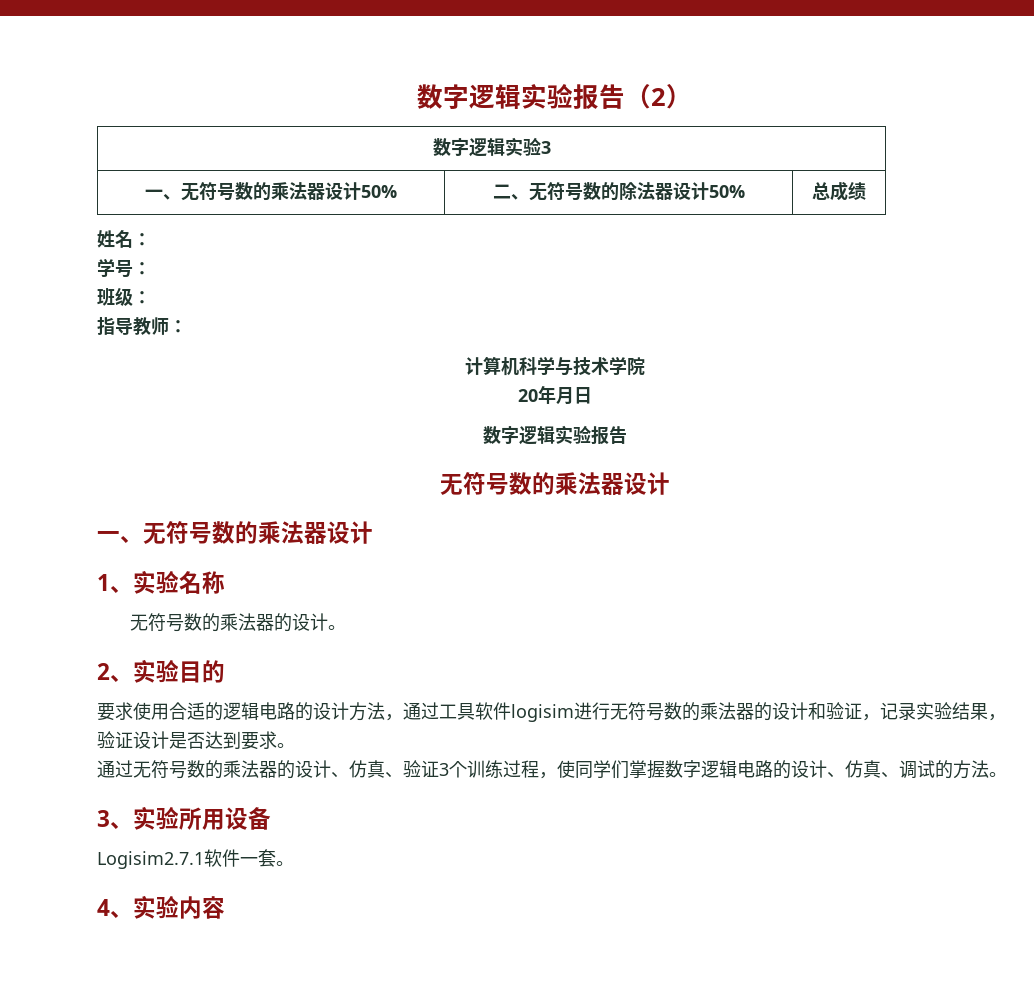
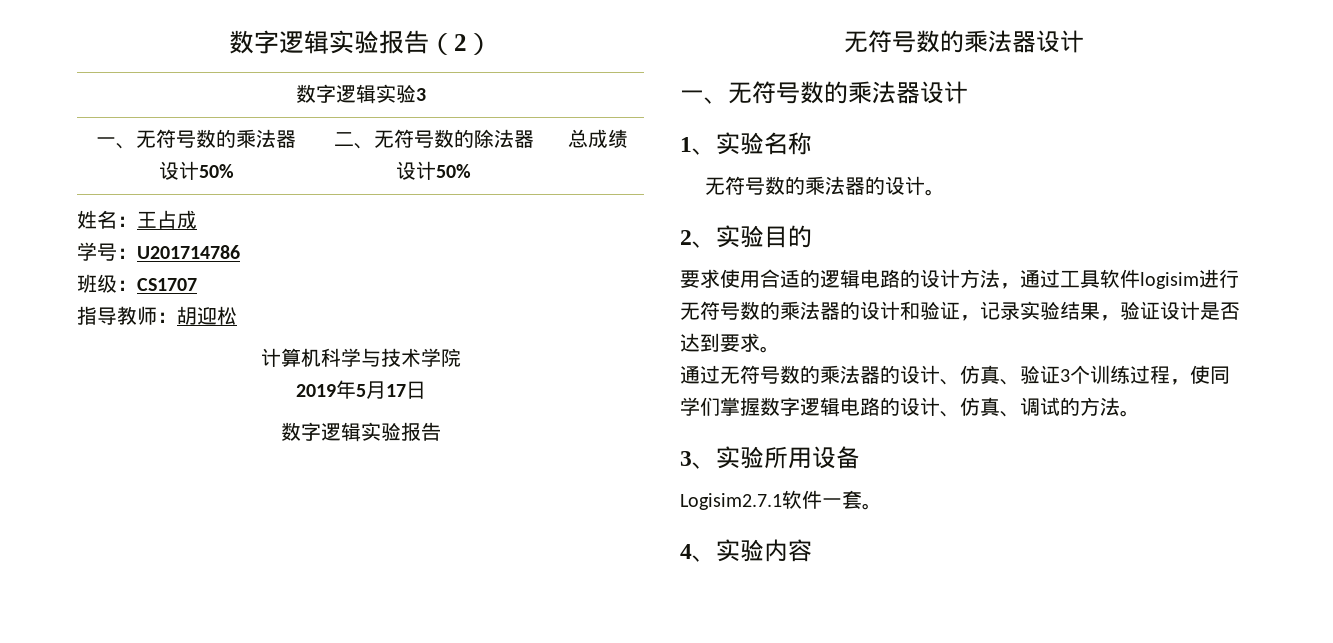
- 姓名：
+ 姓名：王占成
- 学号：
+ 学号：U201714786
- 班级：
+ 班级：CS1707
- 指导教师：
+ 指导教师：胡迎松
- 20年月日
+ 2019年5月17日

